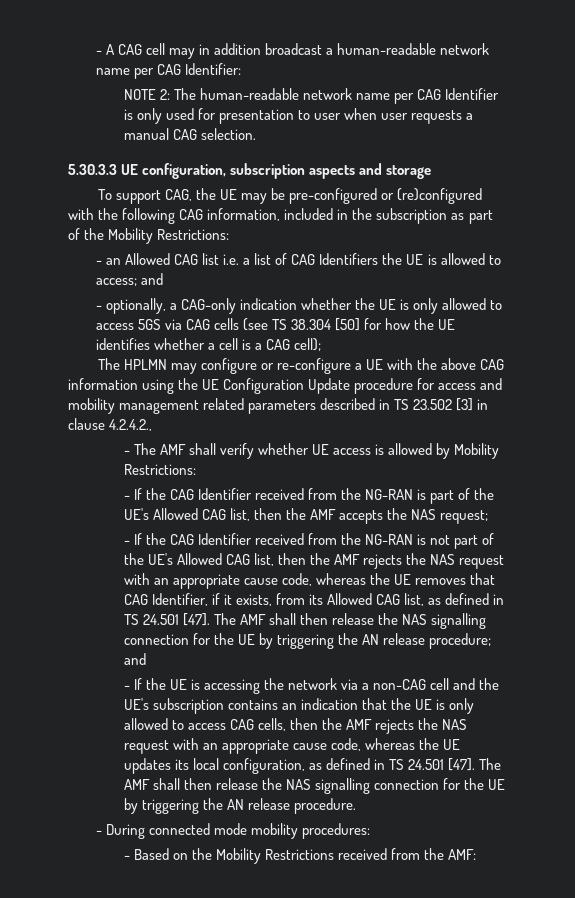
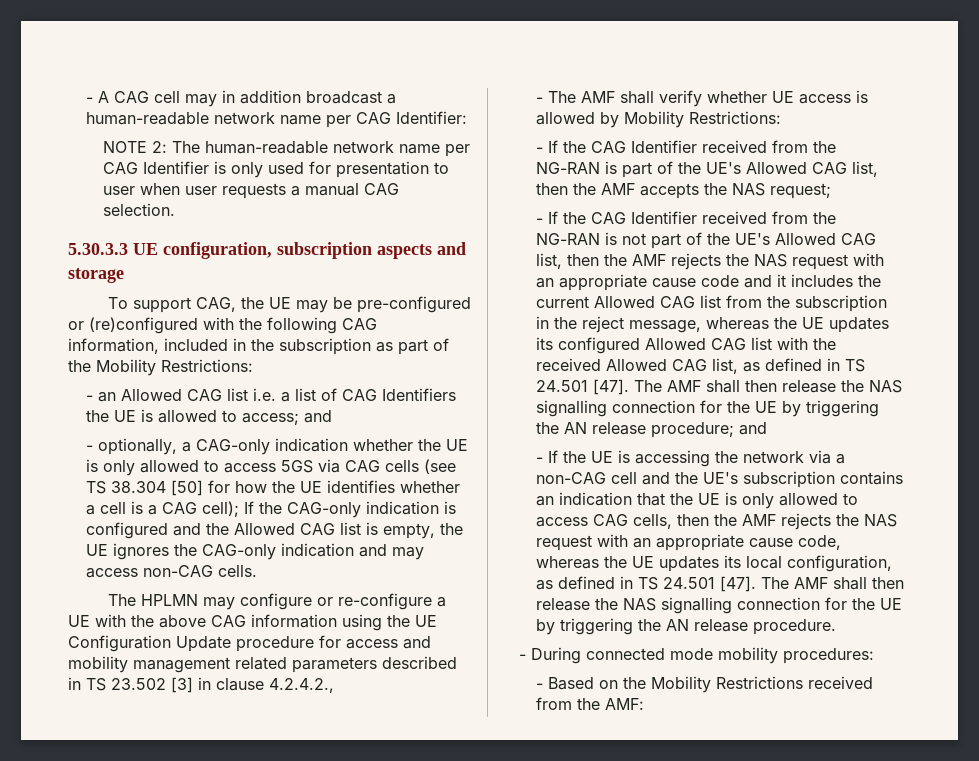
- - optionally, a CAG-only indication whether the UE is only allowed to access 5GS via CAG cells (see TS 38.304 [50] for how the UE identifies whether a cell is a CAG cell);
+ - optionally, a CAG-only indication whether the UE is only allowed to access 5GS via CAG cells (see TS 38.304 [50] for how the UE identifies whether a cell is a CAG cell); If the CAG-only indication is configured and the Allowed CAG list is empty, the UE ignores the CAG-only indication and may access non-CAG cells.
- - If the CAG Identifier received from the NG-RAN is not part of the UE's Allowed CAG list, then the AMF rejects the NAS request with an appropriate cause code, whereas the UE removes that CAG Identifier, if it exists, from its Allowed CAG list, as defined in TS 24.501 [47].
+ - If the CAG Identifier received from the NG-RAN is not part of the UE's Allowed CAG list, then the AMF rejects the NAS request with an appropriate cause code and it includes the current Allowed CAG list from the subscription in the reject message, whereas the UE updates its configured Allowed CAG list with the received Allowed CAG list, as defined in TS 24.501 [47].

